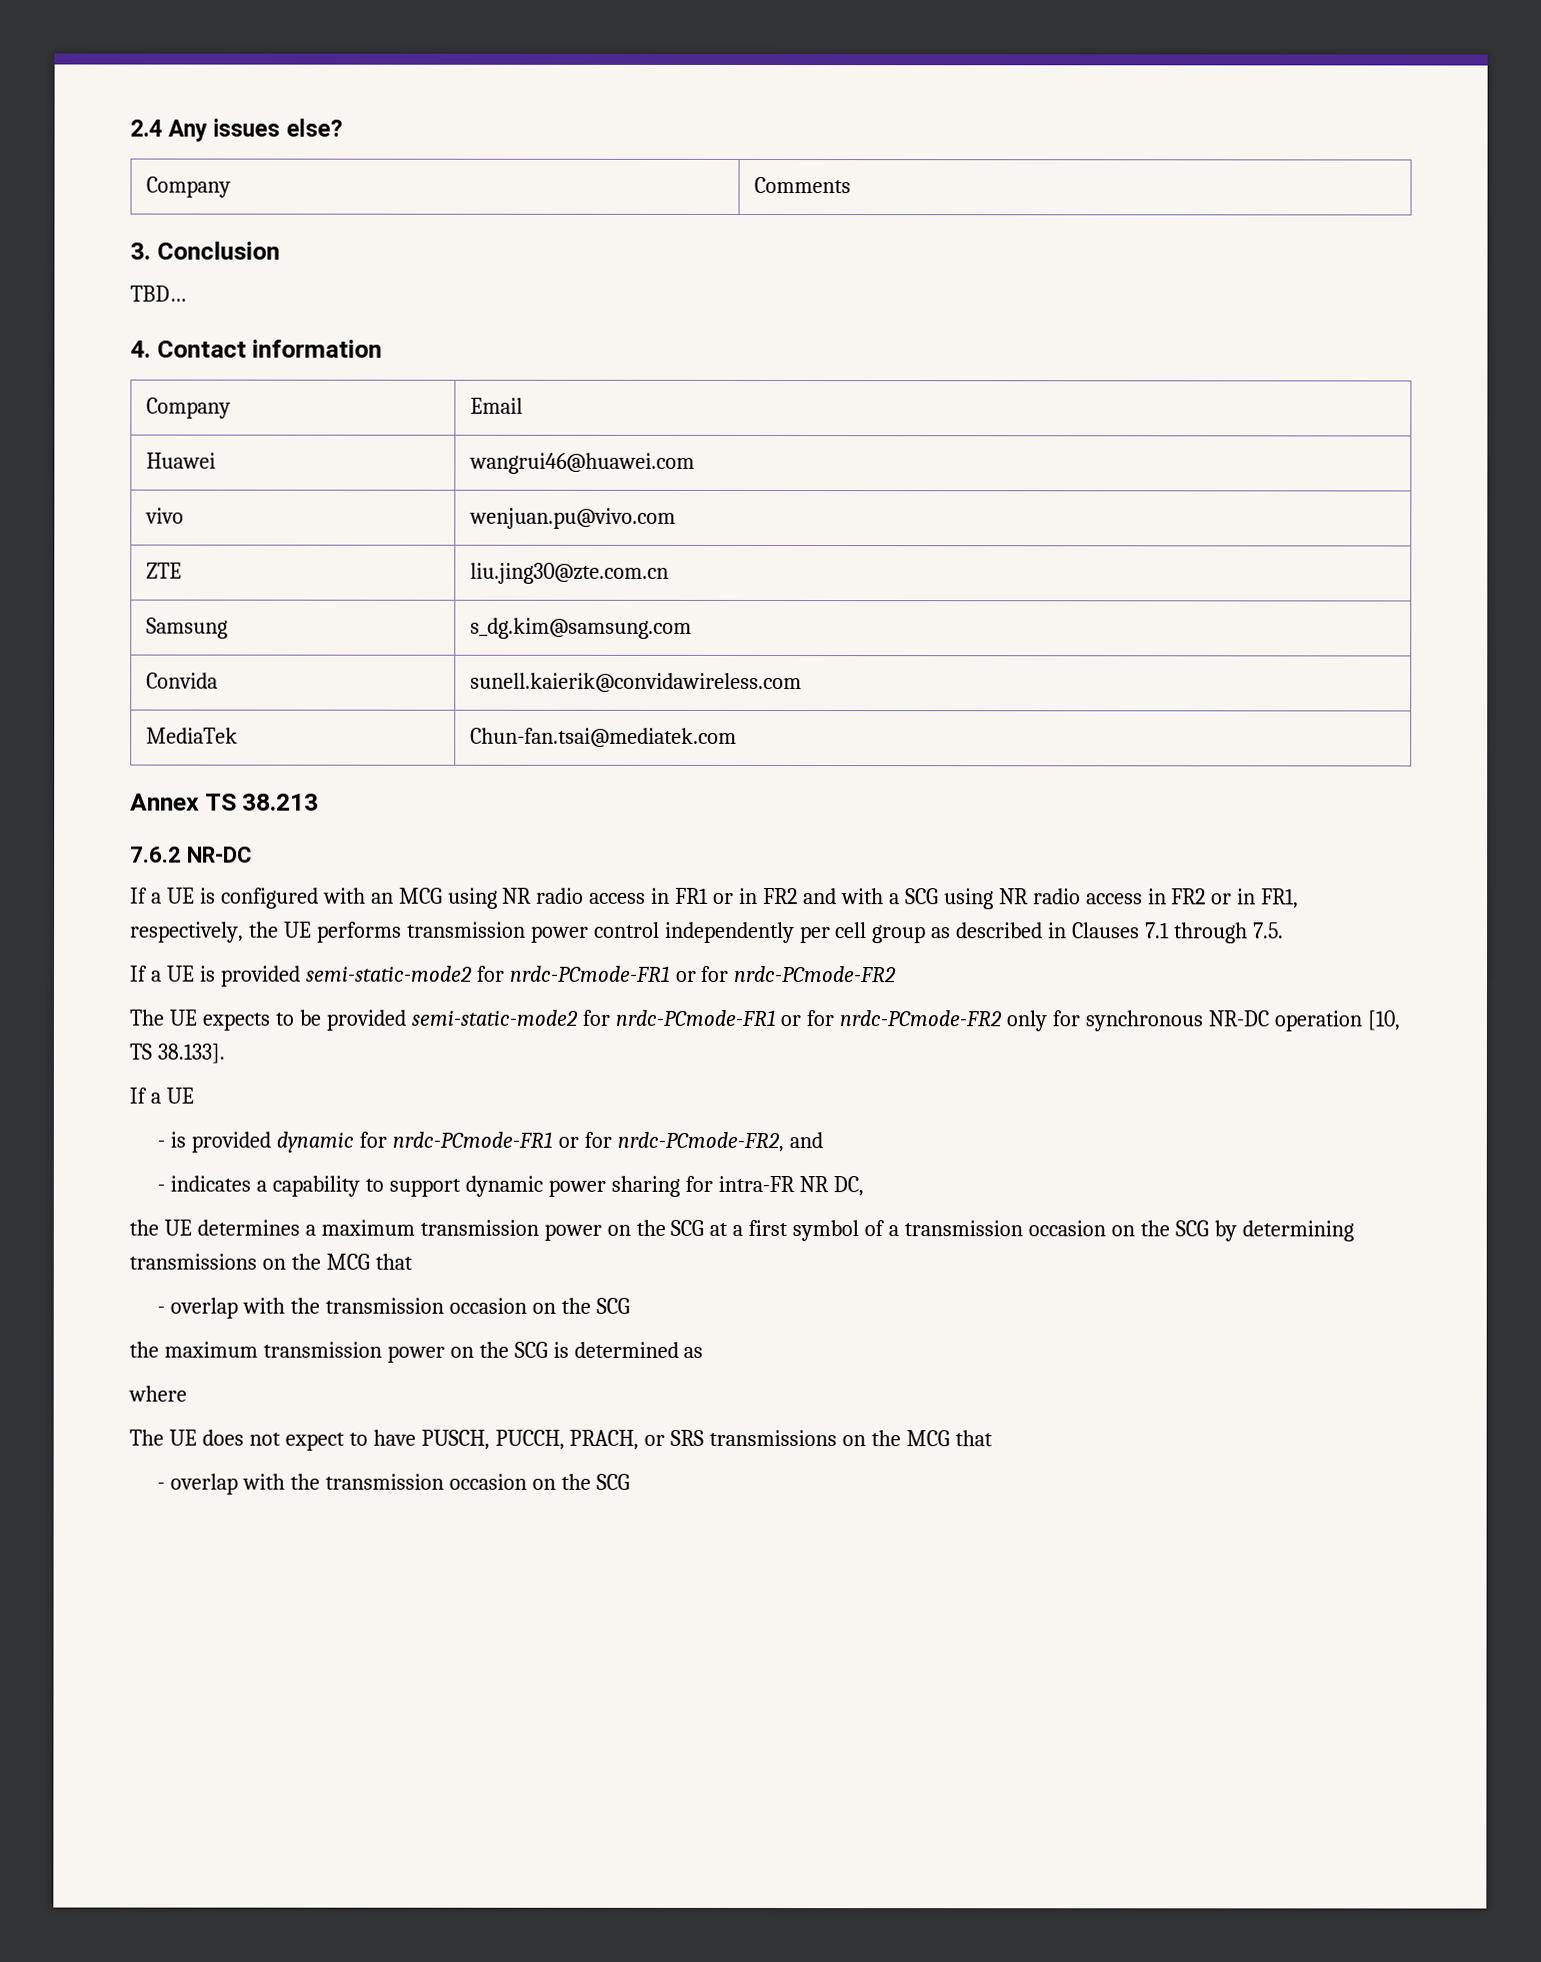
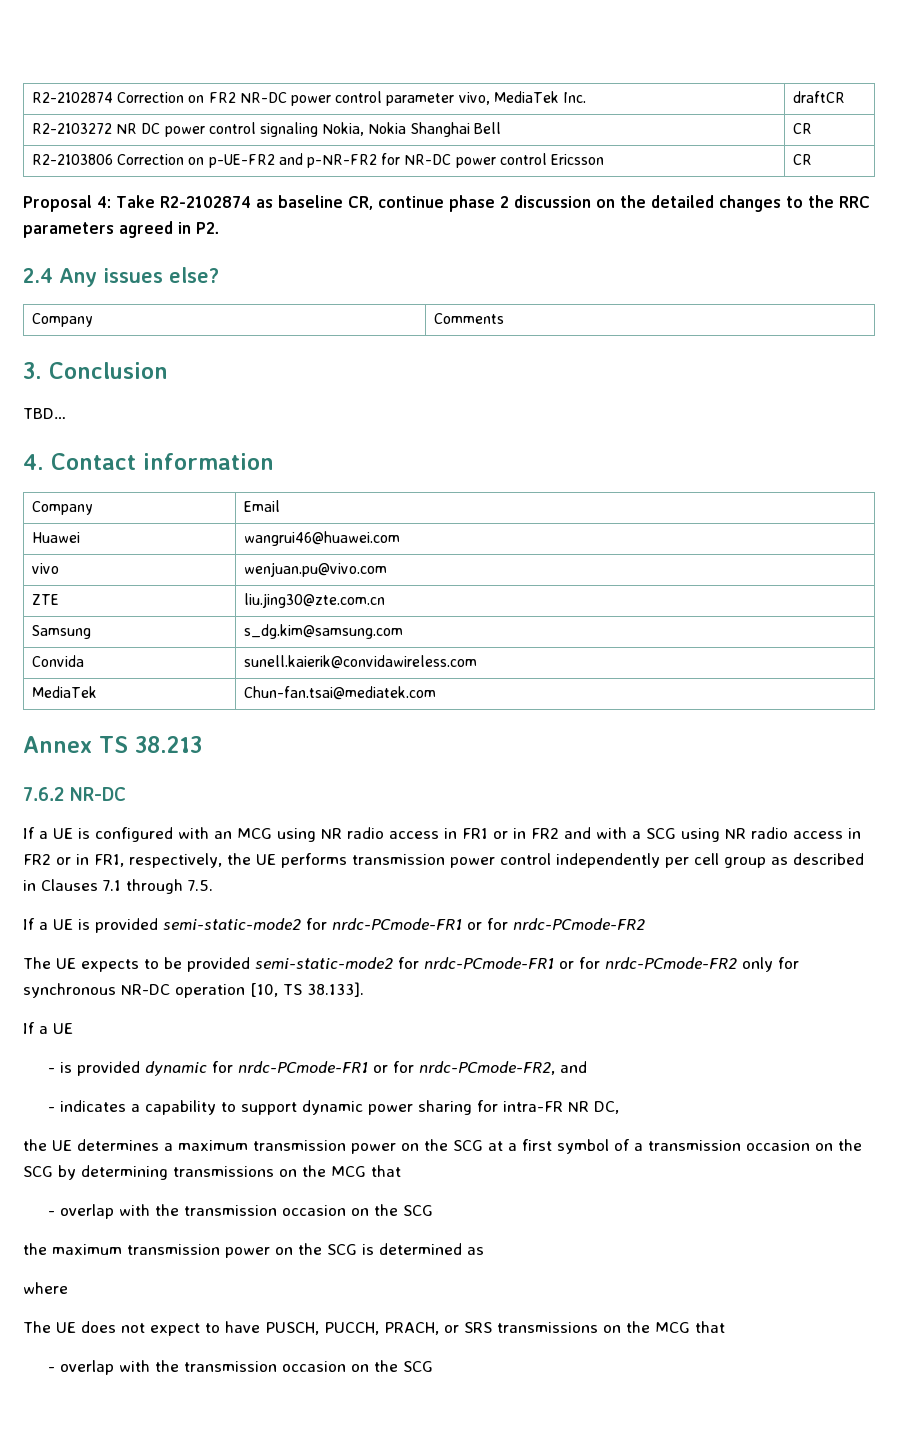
+ R2-2102874 Correction on FR2 NR-DC power control parameter vivo, MediaTek Inc. | draftCR
+ R2-2103272 NR DC power control signaling Nokia, Nokia Shanghai Bell | CR
+ R2-2103806 Correction on p-UE-FR2 and p-NR-FR2 for NR-DC power control Ericsson | CR
+ Proposal 4: Take R2-2102874 as baseline CR, continue phase 2 discussion on the detailed changes to the RRC parameters agreed in P2.

